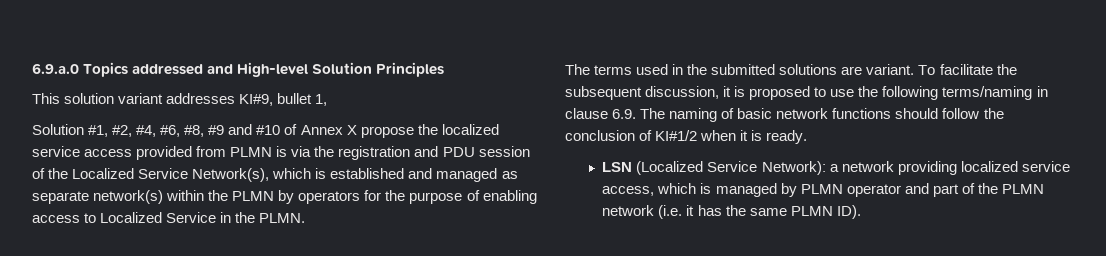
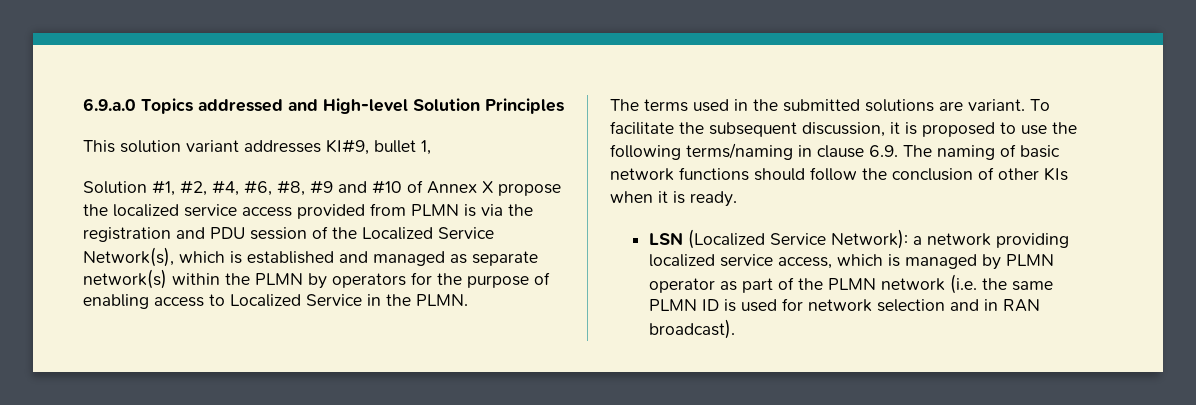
- To facilitate the subsequent discussion, it is proposed to use the following terms/naming in clause 6.9. The naming of basic network functions should follow the conclusion of KI#1/2 when it is ready.
+ To facilitate the subsequent discussion, it is proposed to use the following terms/naming in clause 6.9. The naming of basic network functions should follow the conclusion of other KIs when it is ready.
- LSN (Localized Service Network): a network providing localized service access, which is managed by PLMN operator and part of the PLMN network (i.e. it has the same PLMN ID).
+ LSN (Localized Service Network): a network providing localized service access, which is managed by PLMN operator as part of the PLMN network (i.e. the same PLMN ID is used for network selection and in RAN broadcast).

